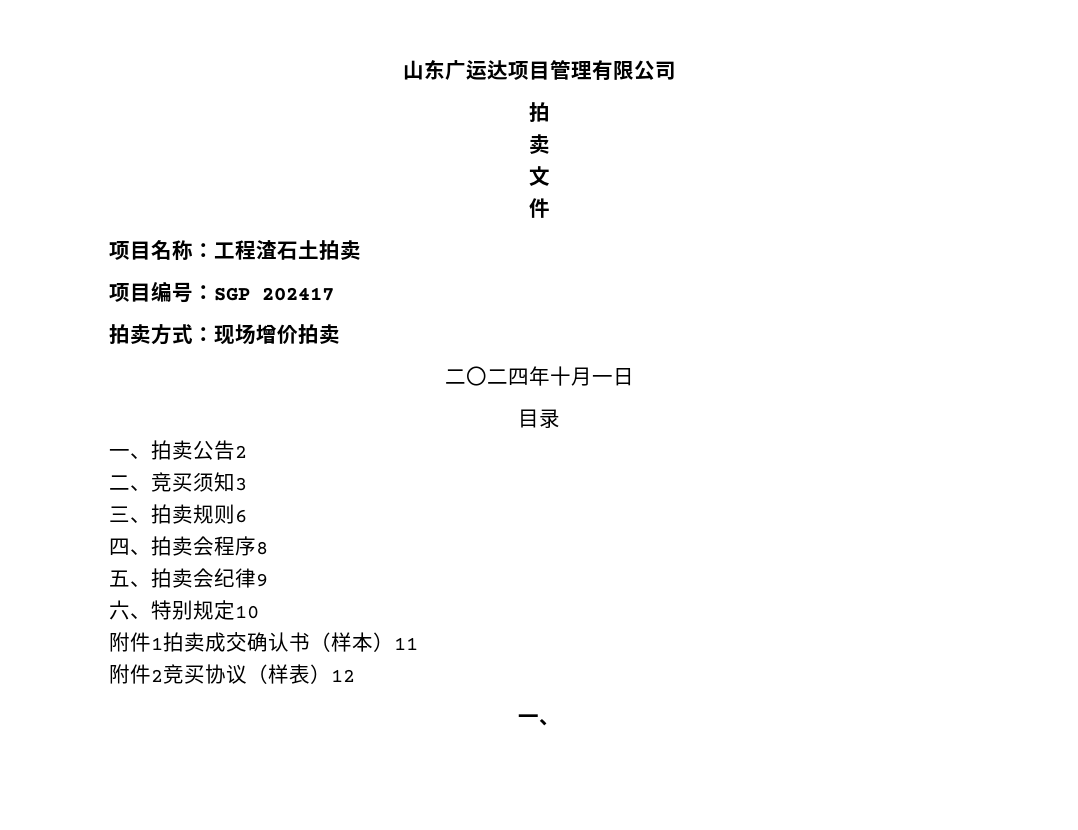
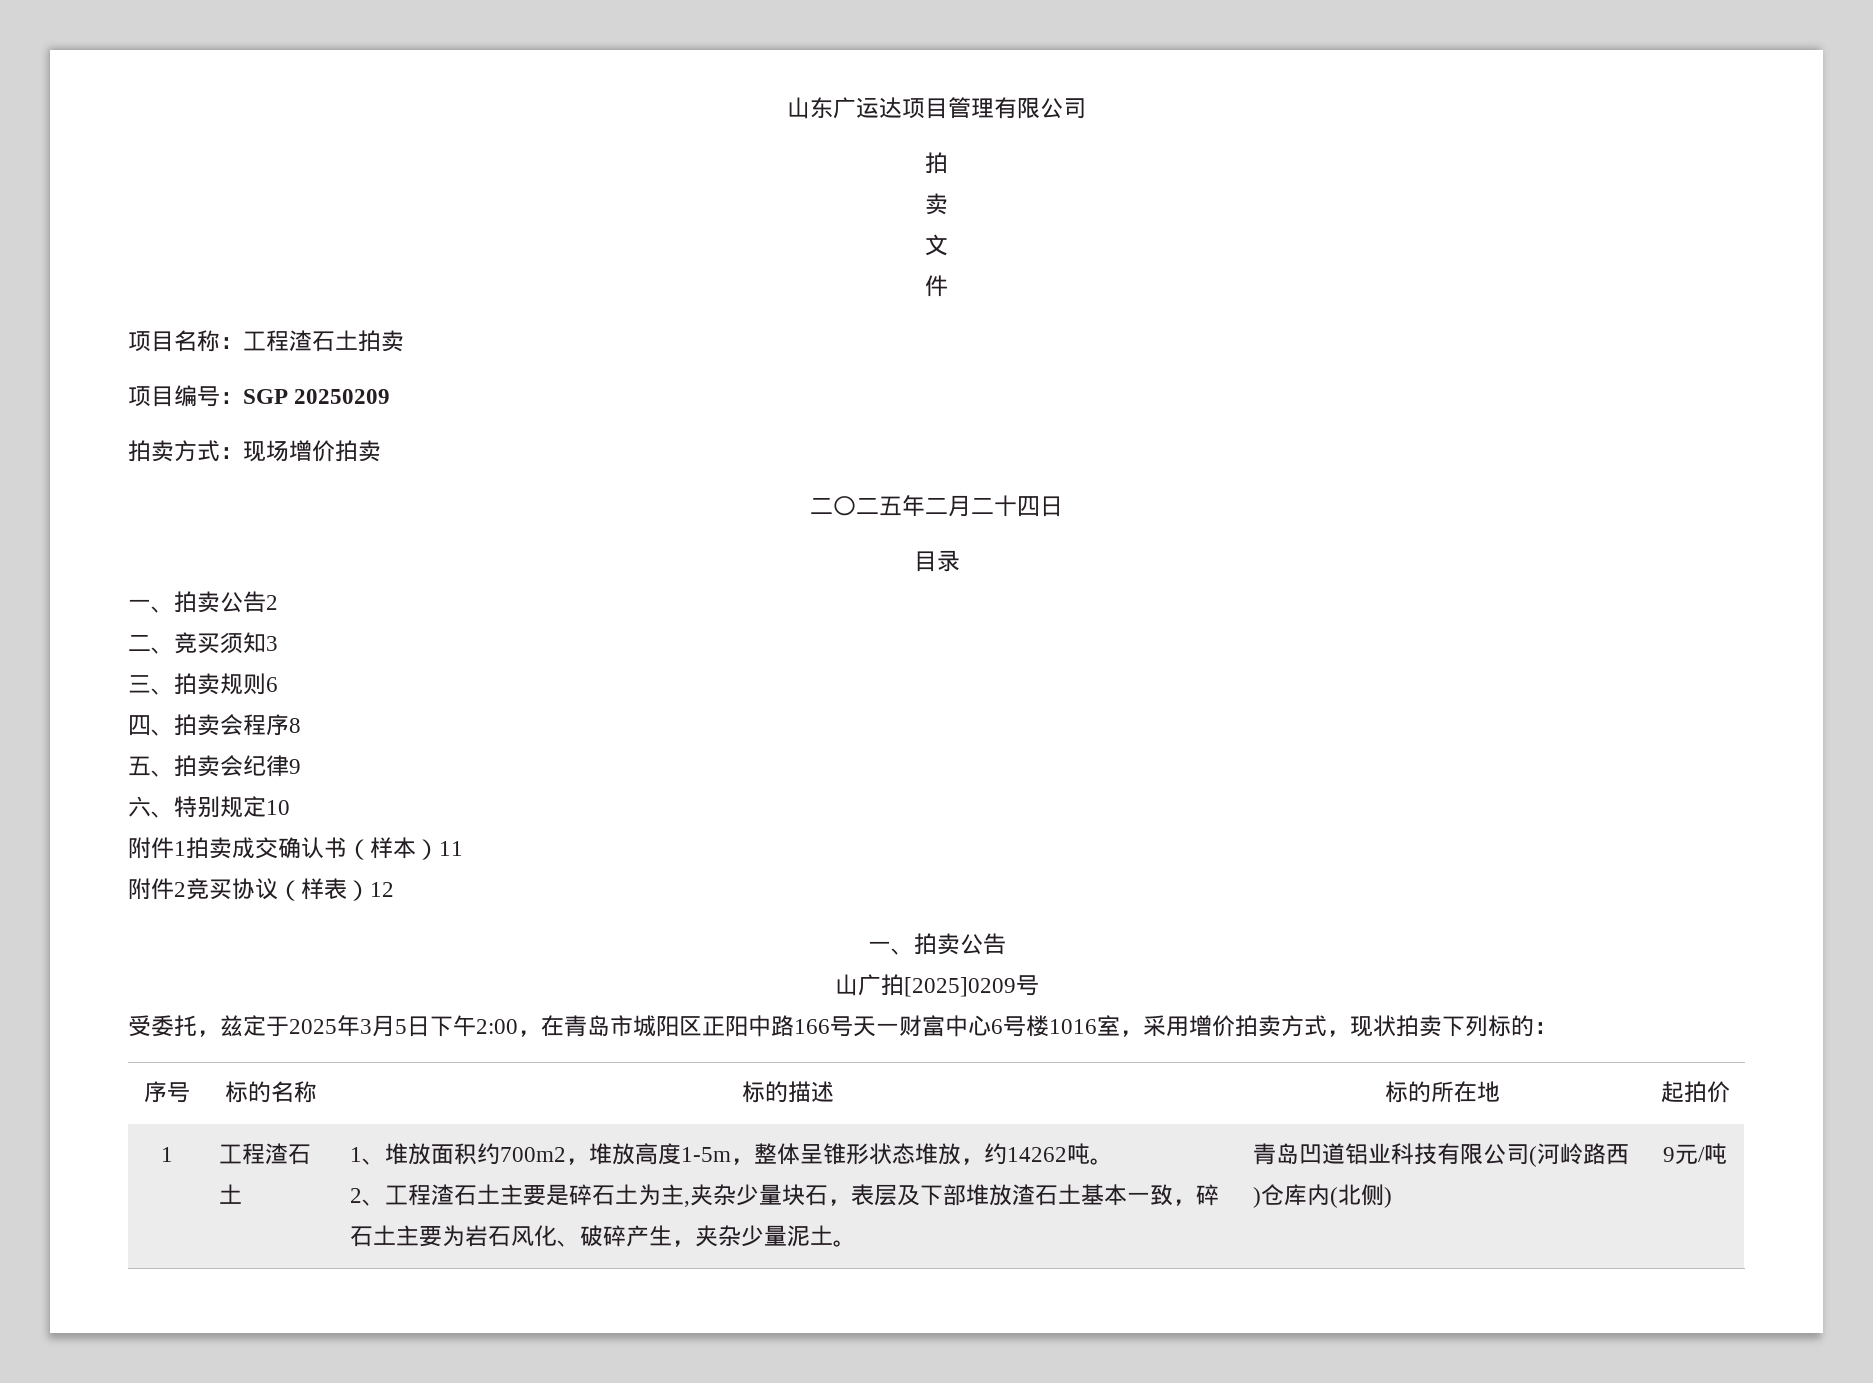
- 项目编号：SGP 202417
+ 项目编号：SGP 20250209
- 二〇二四年十月一日
+ 二〇二五年二月二十四日
  附件2竞买协议（样表）12
- 一、
+ 一、拍卖公告
+ 山广拍[2025]0209号
+ 受委托，兹定于2025年3月5日下午2:00，在青岛市城阳区正阳中路166号天一财富中心6号楼1016室，采用增价拍卖方式，现状拍卖下列标的：
+ 序号 | 标的名称 | 标的描述 | 标的所在地 | 起拍价
+ 1 | 工程渣石土 | 1、堆放面积约700m2，堆放高度1-5m，整体呈锥形状态堆放，约14262吨。
+ 2、工程渣石土主要是碎石土为主,夹杂少量块石，表层及下部堆放渣石土基本一致，碎石土主要为岩石风化、破碎产生，夹杂少量泥土。 | 青岛凹道铝业科技有限公司(河岭路西)仓库内(北侧) | 9元/吨

